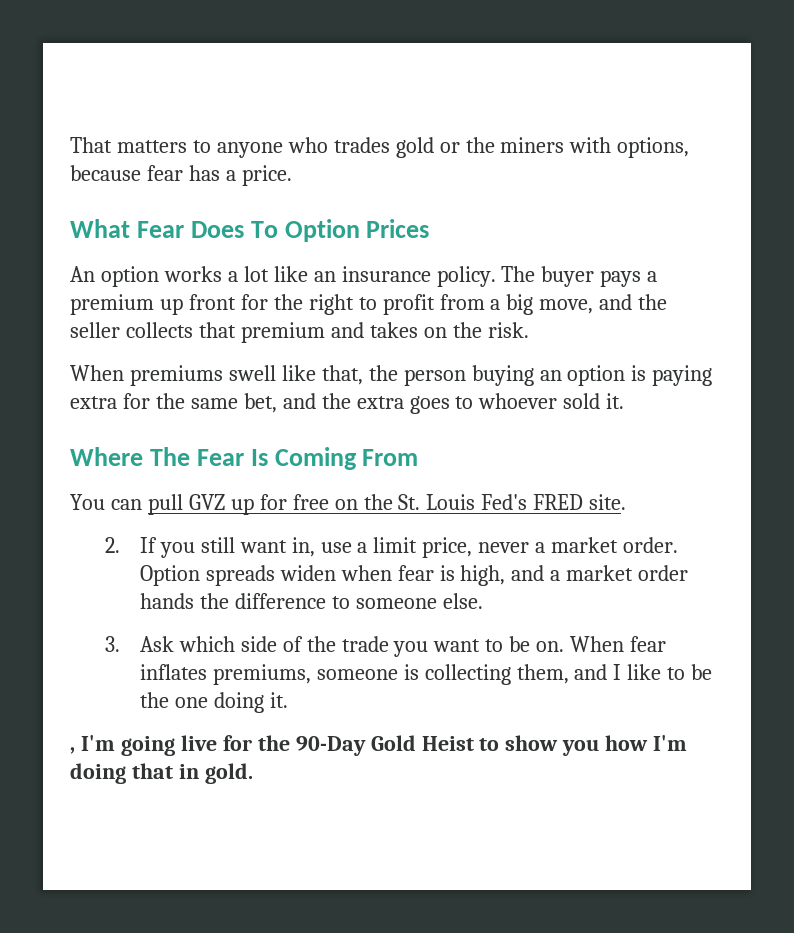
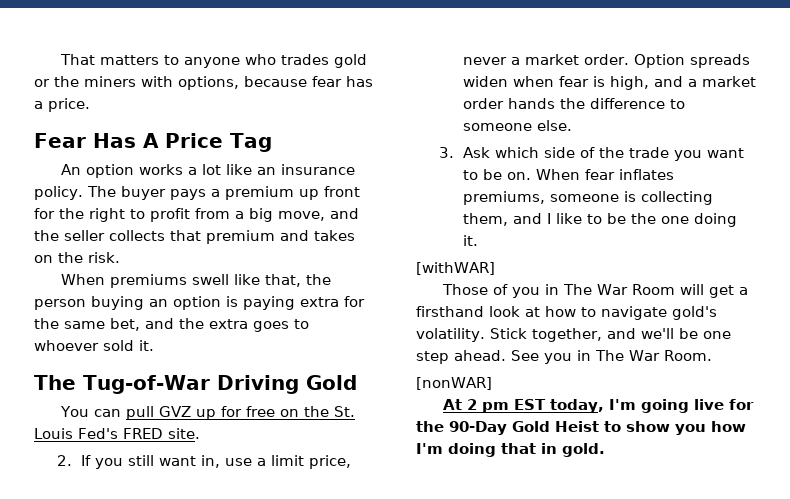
- What Fear Does To Option Prices
+ Fear Has A Price Tag
- Where The Fear Is Coming From
+ The Tug-of-War Driving Gold
- , I'm going live for the 90-Day Gold Heist to show you how I'm doing that in gold.
+ [withWAR]
+ Those of you in The War Room will get a firsthand look at how to navigate gold's volatility. Stick together, and we'll be one step ahead. See you in The War Room.
+ [nonWAR]
+ At 2 pm EST today, I'm going live for the 90-Day Gold Heist to show you how I'm doing that in gold.

